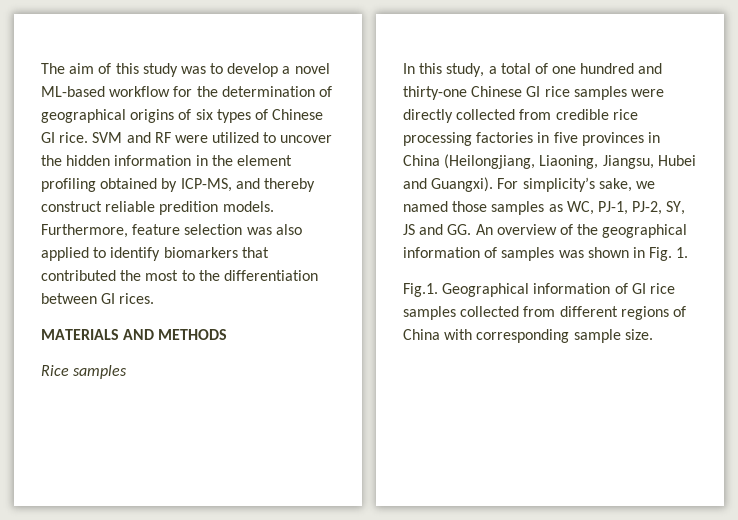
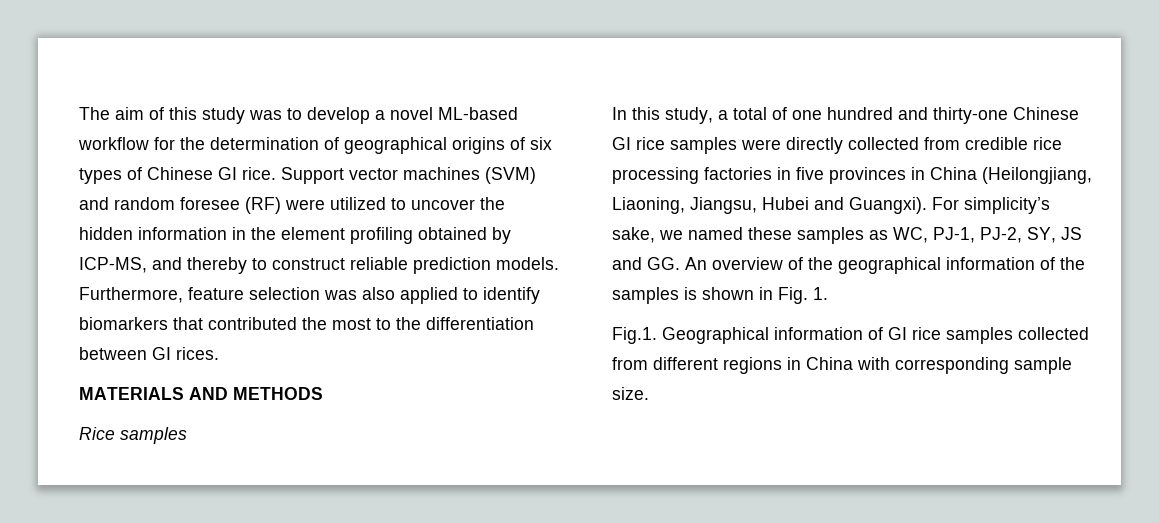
- SVM and RF were utilized to uncover the hidden information in the element profiling obtained by ICP-MS, and thereby construct reliable predition models.
+ Support vector machines (SVM) and random foresee (RF) were utilized to uncover the hidden information in the element profiling obtained by ICP-MS, and thereby to construct reliable prediction models.
- For simplicity’s sake, we named those samples as WC, PJ-1, PJ-2, SY, JS and GG. An overview of the geographical information of samples was shown in Fig. 1.
+ For simplicity’s sake, we named these samples as WC, PJ-1, PJ-2, SY, JS and GG. An overview of the geographical information of the samples is shown in Fig. 1.
- Fig.1. Geographical information of GI rice samples collected from different regions of China with corresponding sample size.
+ Fig.1. Geographical information of GI rice samples collected from different regions in China with corresponding sample size.

